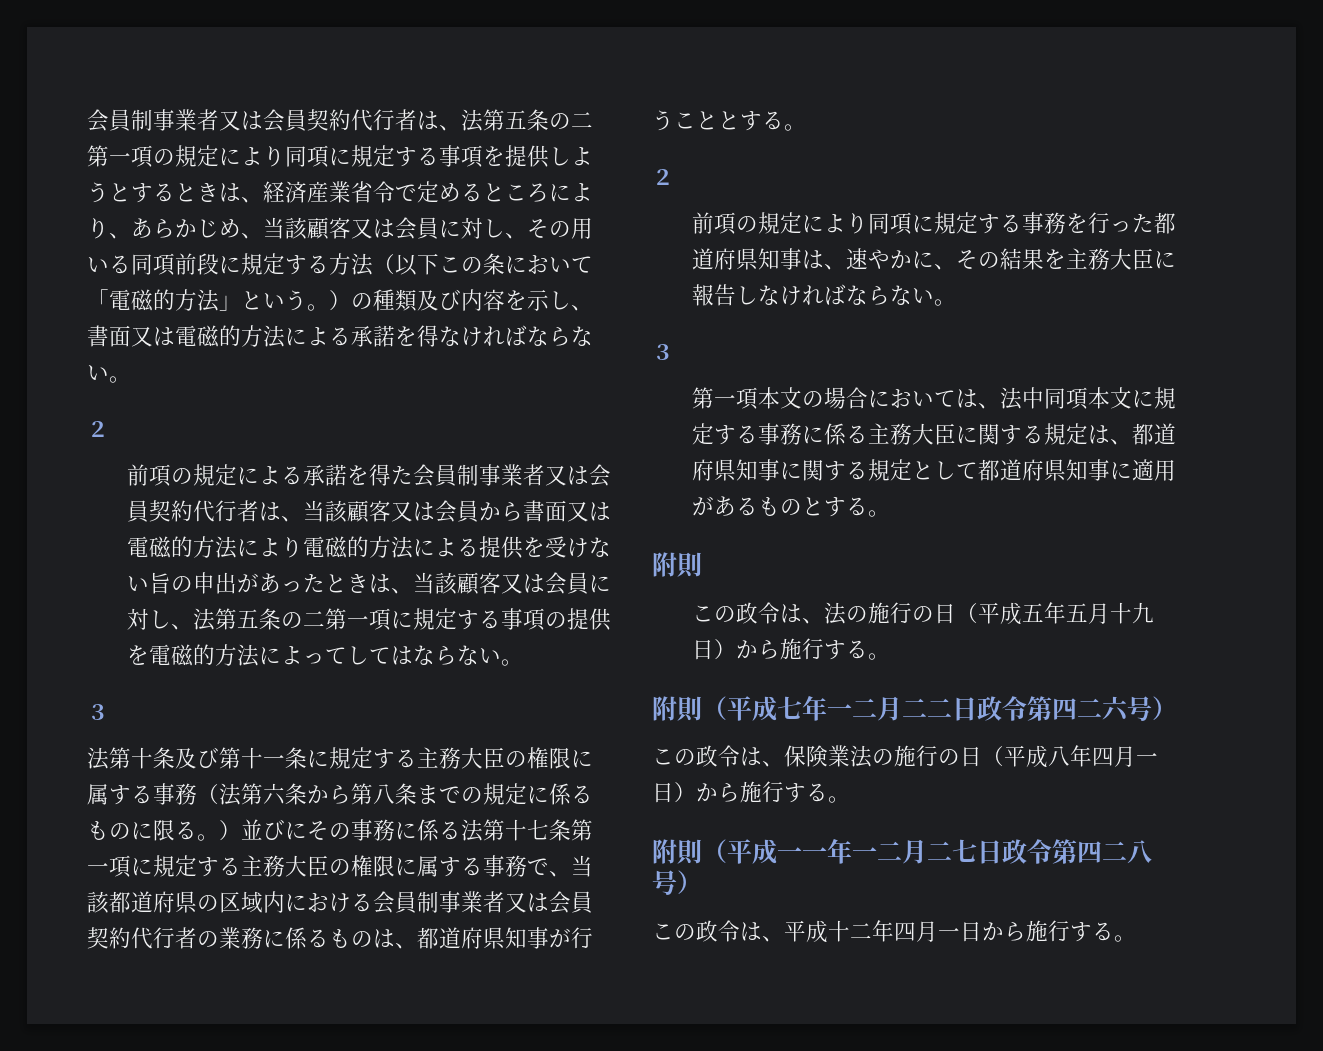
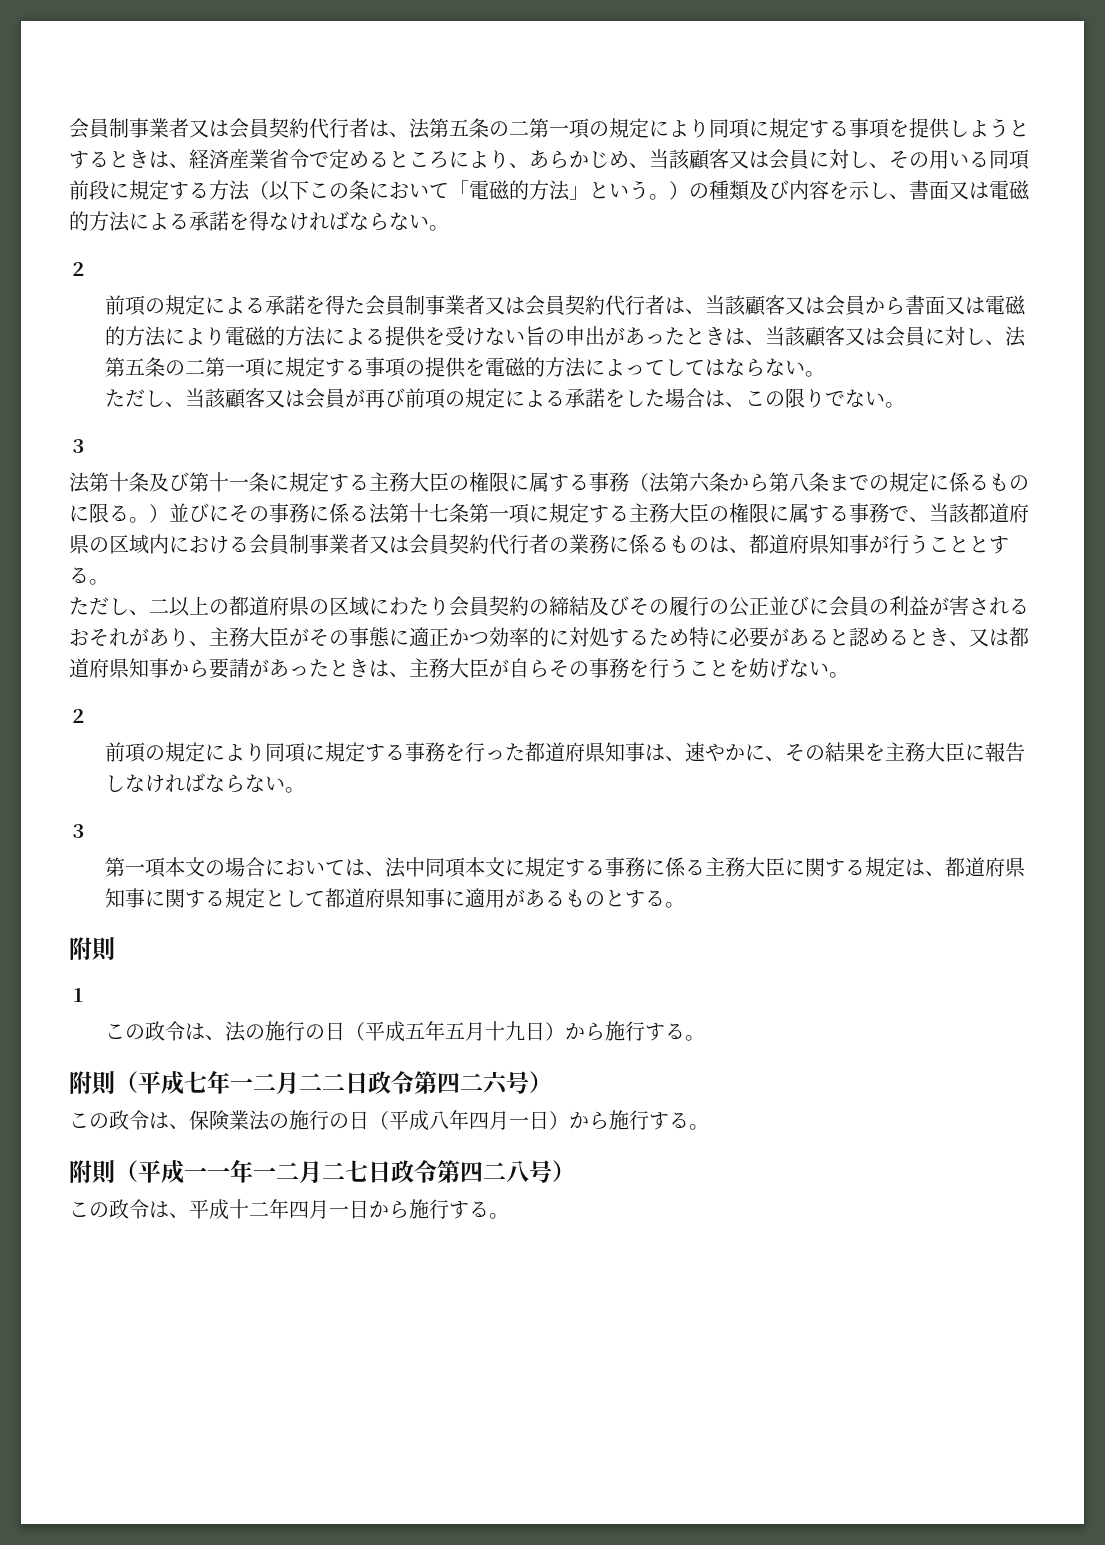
+ ただし、当該顧客又は会員が再び前項の規定による承諾をした場合は、この限りでない。
+ ただし、二以上の都道府県の区域にわたり会員契約の締結及びその履行の公正並びに会員の利益が害されるおそれがあり、主務大臣がその事態に適正かつ効率的に対処するため特に必要があると認めるとき、又は都道府県知事から要請があったときは、主務大臣が自らその事務を行うことを妨げない。
+ １

